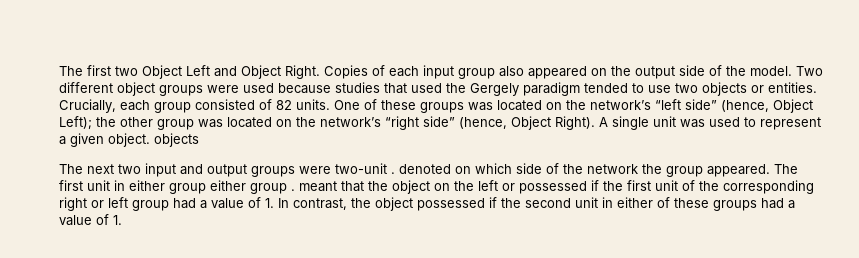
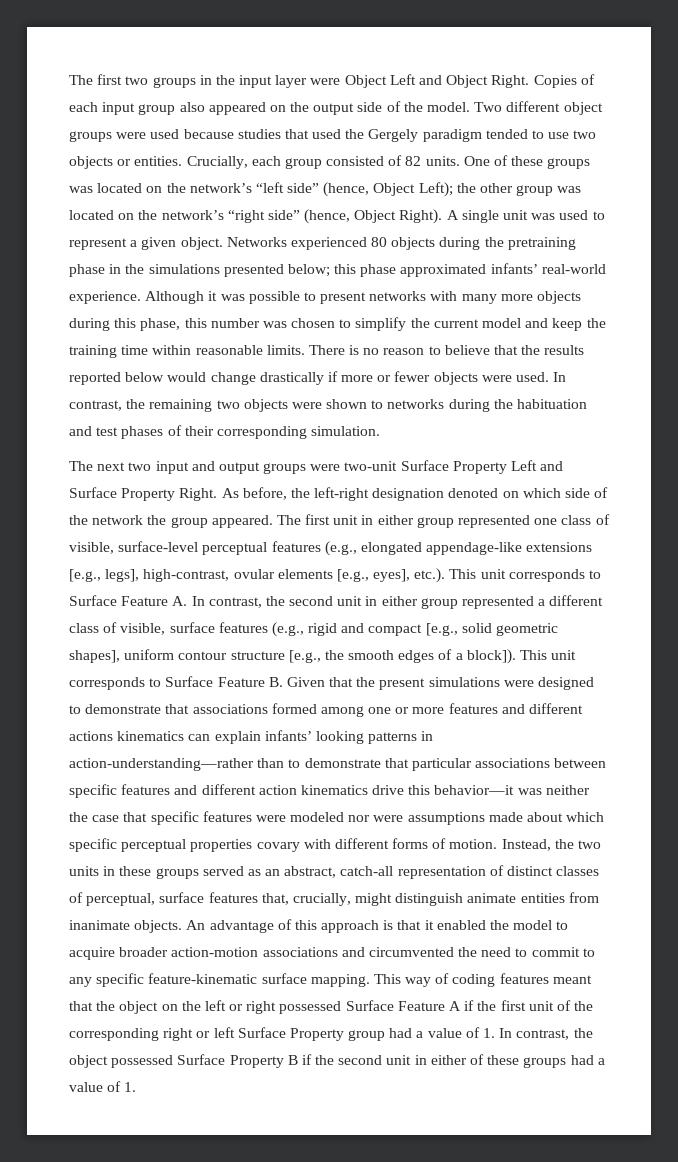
- The first two Object Left and Object Right.
+ The first two groups in the input layer were Object Left and Object Right.
- A single unit was used to represent a given object. objects
+ A single unit was used to represent a given object. Networks experienced 80 objects during the pretraining phase in the simulations presented below; this phase approximated infants’ real-world experience. Although it was possible to present networks with many more objects during this phase, this number was chosen to simplify the current model and keep the training time within reasonable limits. There is no reason to believe that the results reported below would change drastically if more or fewer objects were used. In contrast, the remaining two objects were shown to networks during the habituation and test phases of their corresponding simulation.
- The next two input and output groups were two-unit . denoted on which side of the network the group appeared.
+ The next two input and output groups were two-unit Surface Property Left and Surface Property Right. As before, the left-right designation denoted on which side of the network the group appeared.
- The first unit in either group either group . meant that the object on the left or possessed if the first unit of the corresponding right or left group had a value of 1. In contrast, the object possessed if the second unit in either of these groups had a value of 1.
+ The first unit in either group represented one class of visible, surface-level perceptual features (e.g., elongated appendage-like extensions [e.g., legs], high-contrast, ovular elements [e.g., eyes], etc.). This unit corresponds to Surface Feature A. In contrast, the second unit in either group represented a different class of visible, surface features (e.g., rigid and compact [e.g., solid geometric shapes], uniform contour structure [e.g., the smooth edges of a block]). This unit corresponds to Surface Feature B. Given that the present simulations were designed to demonstrate that associations formed among one or more features and different actions kinematics can explain infants’ looking patterns in action-understanding—rather than to demonstrate that particular associations between specific features and different action kinematics drive this behavior—it was neither the case that specific features were modeled nor were assumptions made about which specific perceptual properties covary with different forms of motion. Instead, the two units in these groups served as an abstract, catch-all representation of distinct classes of perceptual, surface features that, crucially, might distinguish animate entities from inanimate objects. An advantage of this approach is that it enabled the model to acquire broader action-motion associations and circumvented the need to commit to any specific feature-kinematic surface mapping. This way of coding features meant that the object on the left or right possessed Surface Feature A if the first unit of the corresponding right or left Surface Property group had a value of 1. In contrast, the object possessed Surface Property B if the second unit in either of these groups had a value of 1.

